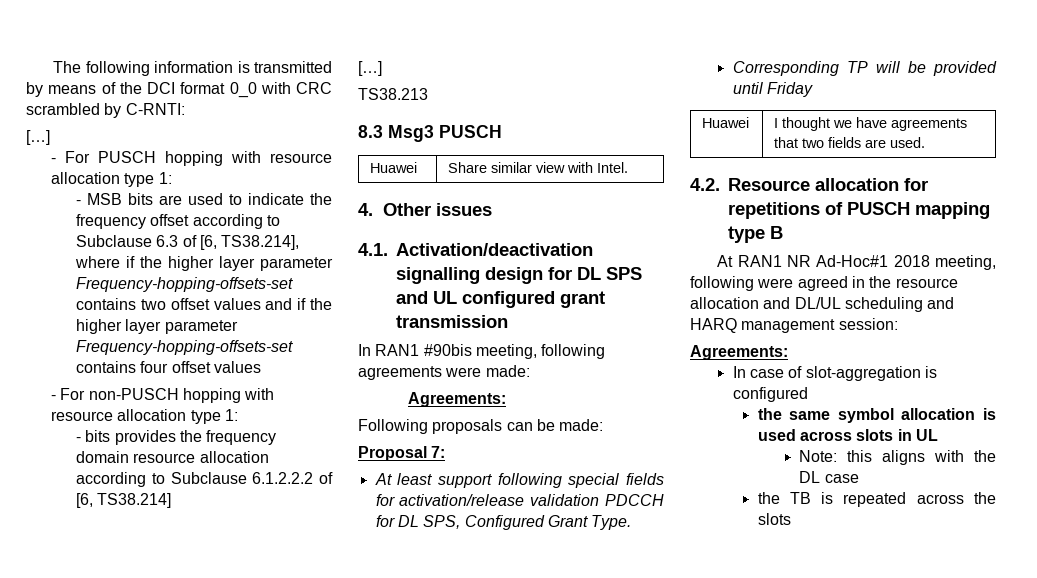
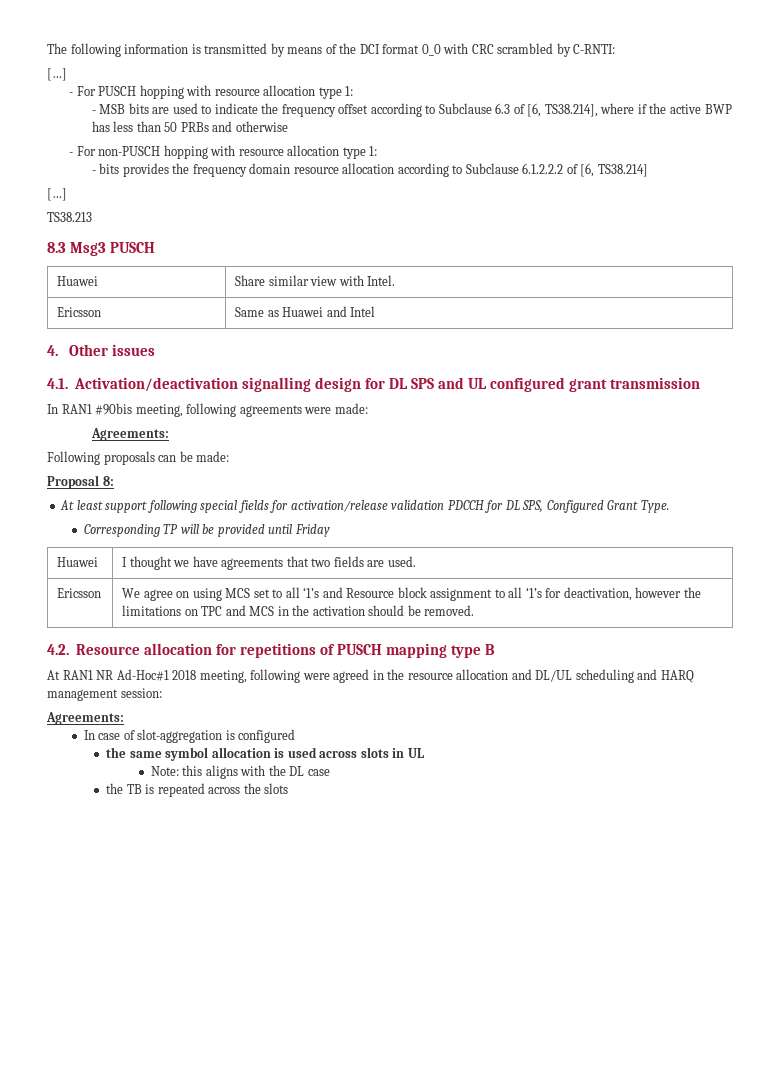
- - MSB bits are used to indicate the frequency offset according to Subclause 6.3 of [6, TS38.214], where if the higher layer parameter Frequency-hopping-offsets-set contains two offset values and if the higher layer parameter Frequency-hopping-offsets-set contains four offset values
+ - MSB bits are used to indicate the frequency offset according to Subclause 6.3 of [6, TS38.214], where if the active BWP has less than 50 PRBs and otherwise
+ Ericsson | Same as Huawei and Intel
- Proposal 7:
+ Proposal 8:
+ Ericsson | We agree on using MCS set to all ‘1’s and Resource block assignment to all ‘1’s for deactivation, however the limitations on TPC and MCS in the activation should be removed.

